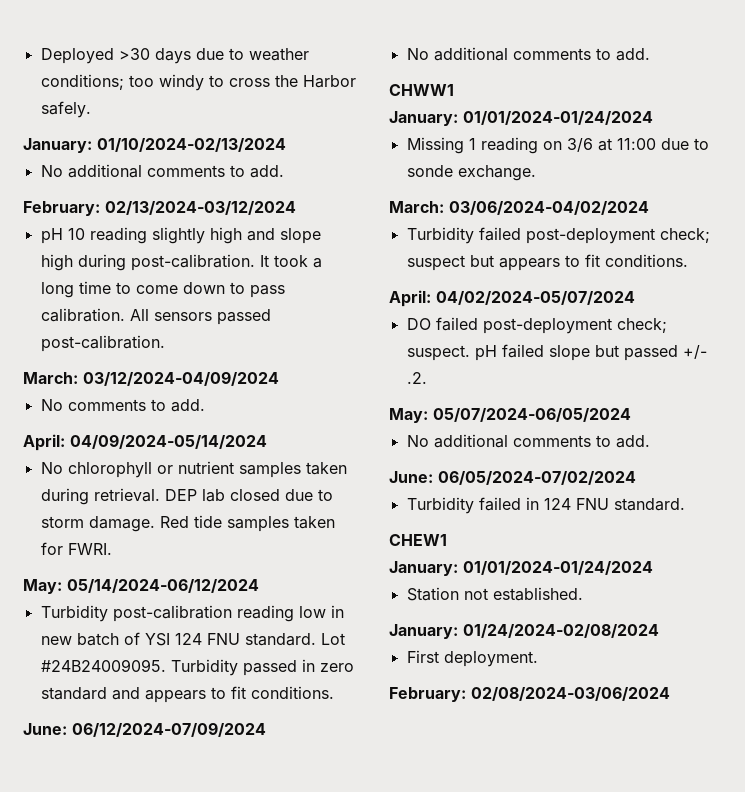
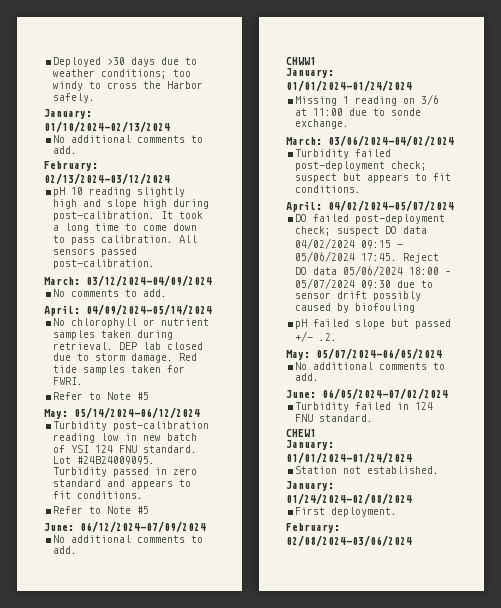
  Red tide samples taken for FWRI.
+ Refer to Note #5
  Turbidity passed in zero standard and appears to fit conditions.
+ Refer to Note #5
- DO failed post-deployment check; suspect. pH failed slope but passed +/- .2.
+ DO failed post-deployment check; suspect DO data 04/02/2024 09:15 - 05/06/2024 17:45. Reject DO data 05/06/2024 18:00 – 05/07/2024 09:30 due to sensor drift possibly caused by biofouling
+ pH failed slope but passed +/- .2.

